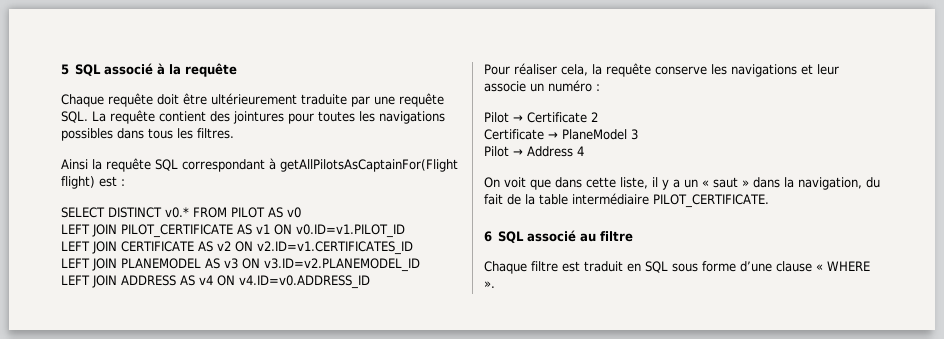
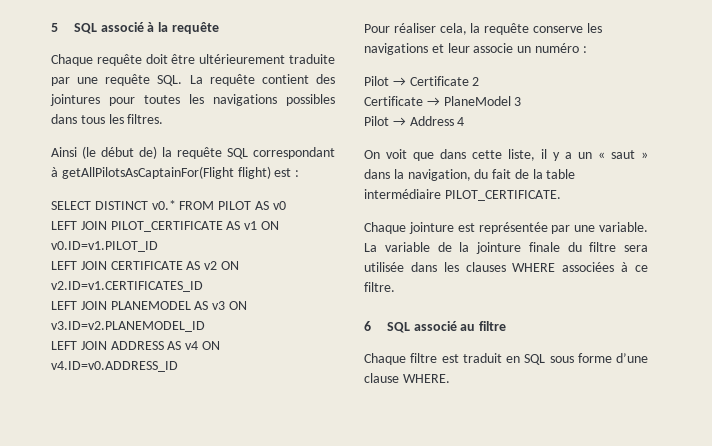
- Ainsi la requête SQL correspondant à getAllPilotsAsCaptainFor(Flight flight) est :
+ Ainsi (le début de) la requête SQL correspondant à getAllPilotsAsCaptainFor(Flight flight) est :
+ Chaque jointure est représentée par une variable. La variable de la jointure finale du filtre sera utilisée dans les clauses WHERE associées à ce filtre.
- Chaque filtre est traduit en SQL sous forme d’une clause « WHERE ».
+ Chaque filtre est traduit en SQL sous forme d’une clause WHERE.

